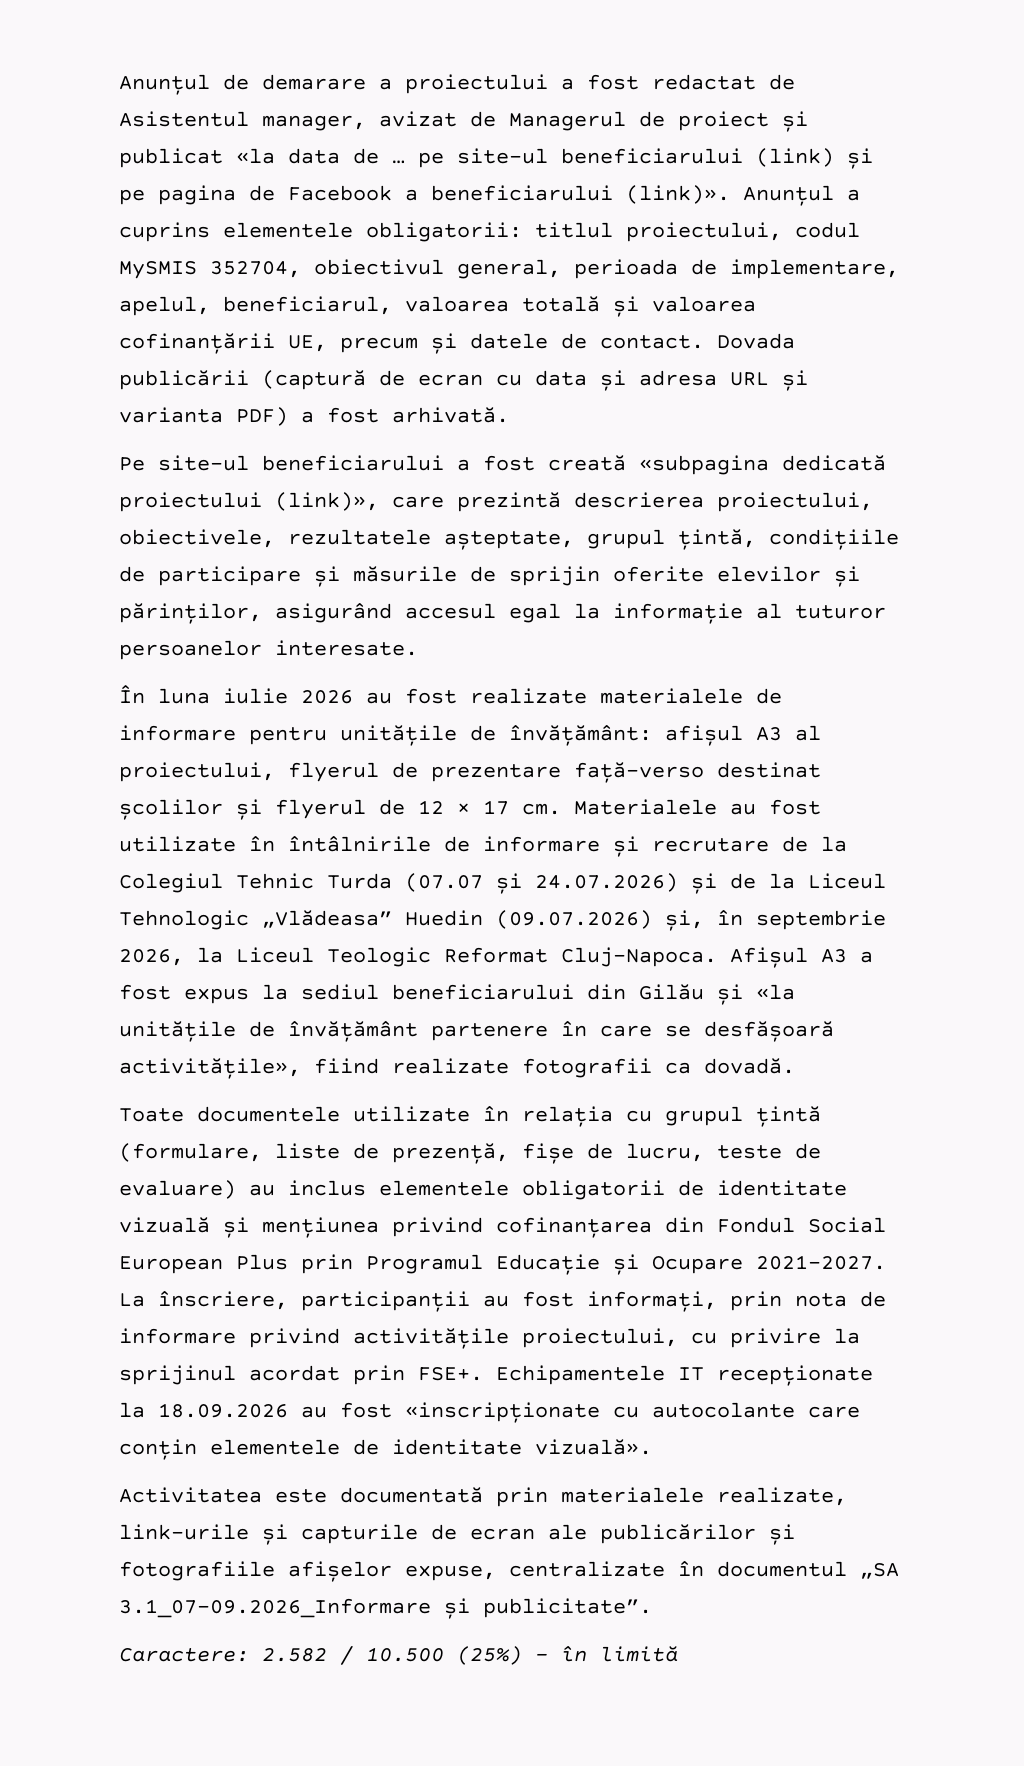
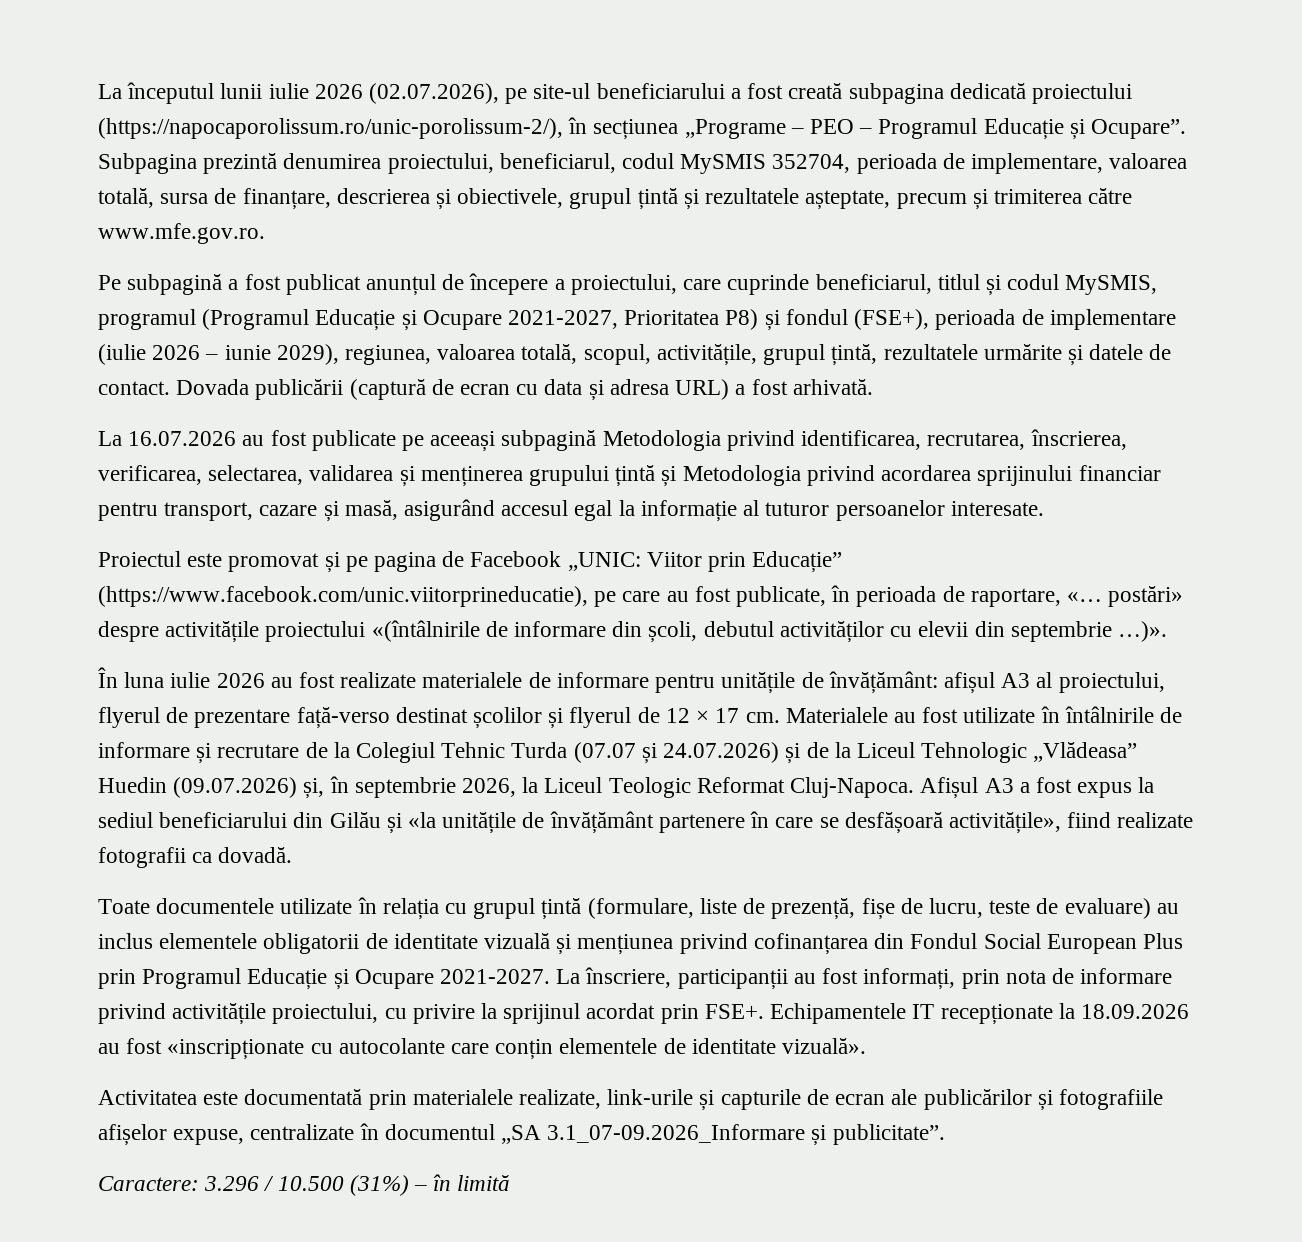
- Anunțul de demarare a proiectului a fost redactat de Asistentul manager, avizat de Managerul de proiect și publicat «la data de … pe site-ul beneficiarului (link) și pe pagina de Facebook a beneficiarului (link)». Anunțul a cuprins elementele obligatorii: titlul proiectului, codul MySMIS 352704, obiectivul general, perioada de implementare, apelul, beneficiarul, valoarea totală și valoarea cofinanțării UE, precum și datele de contact.
+ La începutul lunii iulie 2026 (02.07.2026), pe site-ul beneficiarului a fost creată subpagina dedicată proiectului (https://napocaporolissum.ro/unic-porolissum-2/), în secțiunea „Programe – PEO – Programul Educație și Ocupare”. Subpagina prezintă denumirea proiectului, beneficiarul, codul MySMIS 352704, perioada de implementare, valoarea totală, sursa de finanțare, descrierea și obiectivele, grupul țintă și rezultatele așteptate, precum și trimiterea către www.mfe.gov.ro.
+ Pe subpagină a fost publicat anunțul de începere a proiectului, care cuprinde beneficiarul, titlul și codul MySMIS, programul (Programul Educație și Ocupare 2021-2027, Prioritatea P8) și fondul (FSE+), perioada de implementare (iulie 2026 – iunie 2029), regiunea, valoarea totală, scopul, activitățile, grupul țintă, rezultatele urmărite și datele de contact.
- Dovada publicării (captură de ecran cu data și adresa URL și varianta PDF) a fost arhivată.
+ Dovada publicării (captură de ecran cu data și adresa URL) a fost arhivată.
- Pe site-ul beneficiarului a fost creată «subpagina dedicată proiectului (link)», care prezintă descrierea proiectului, obiectivele, rezultatele așteptate, grupul țintă, condițiile de participare și măsurile de sprijin oferite elevilor și părinților, asigurând accesul egal la informație al tuturor persoanelor interesate.
+ La 16.07.2026 au fost publicate pe aceeași subpagină Metodologia privind identificarea, recrutarea, înscrierea, verificarea, selectarea, validarea și menținerea grupului țintă și Metodologia privind acordarea sprijinului financiar pentru transport, cazare și masă, asigurând accesul egal la informație al tuturor persoanelor interesate.
+ Proiectul este promovat și pe pagina de Facebook „UNIC: Viitor prin Educație” (https://www.facebook.com/unic.viitorprineducatie), pe care au fost publicate, în perioada de raportare, «… postări» despre activitățile proiectului «(întâlnirile de informare din școli, debutul activităților cu elevii din septembrie …)».
- Caractere: 2.582 / 10.500 (25%) – în limită
+ Caractere: 3.296 / 10.500 (31%) – în limită

